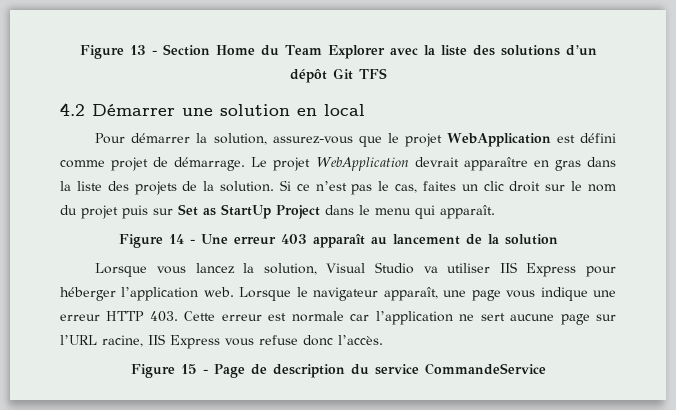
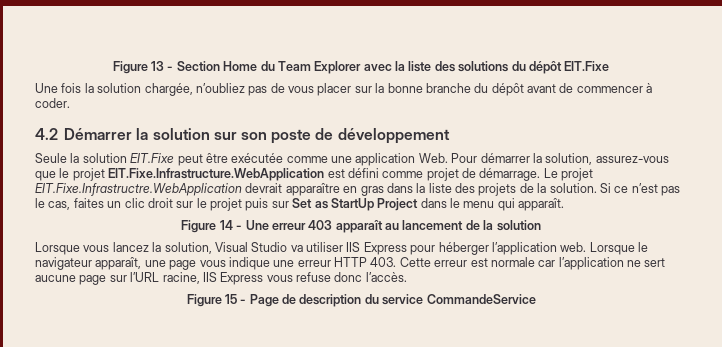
- Figure 13 - Section Home du Team Explorer avec la liste des solutions d’un dépôt Git TFS
- 4.2 Démarrer une solution en local
- Pour démarrer la solution, assurez-vous que le projet WebApplication est défini comme projet de démarrage.
+ Figure 13 - Section Home du Team Explorer avec la liste des solutions du dépôt EIT.Fixe
+ Une fois la solution chargée, n’oubliez pas de vous placer sur la bonne branche du dépôt avant de commencer à coder.
+ 4.2 Démarrer la solution sur son poste de développement
+ Seule la solution EIT.Fixe peut être exécutée comme une application Web. Pour démarrer la solution, assurez-vous que le projet EIT.Fixe.Infrastructure.WebApplication est défini comme projet de démarrage.
- Le projet WebApplication devrait apparaître en gras dans la liste des projets de la solution.
+ Le projet EIT.Fixe.Infrastructre.WebApplication devrait apparaître en gras dans la liste des projets de la solution.
- Si ce n’est pas le cas, faites un clic droit sur le nom du projet puis sur Set as StartUp Project dans le menu qui apparaît.
+ Si ce n’est pas le cas, faites un clic droit sur le projet puis sur Set as StartUp Project dans le menu qui apparaît.

